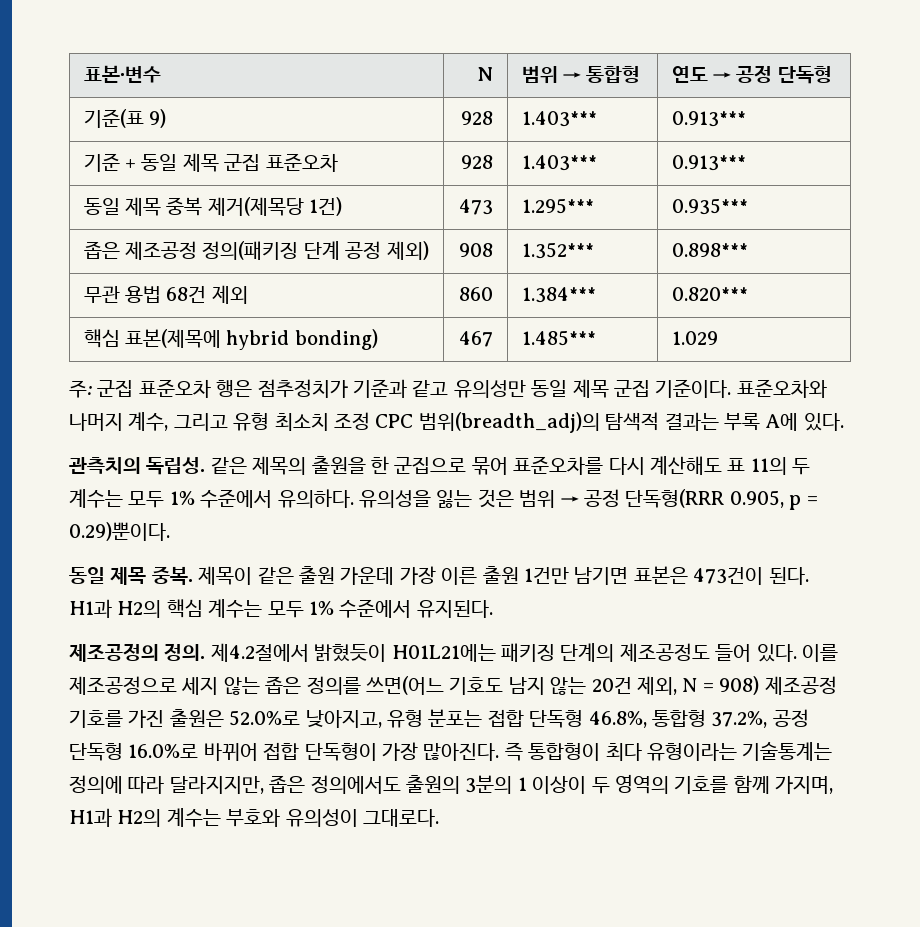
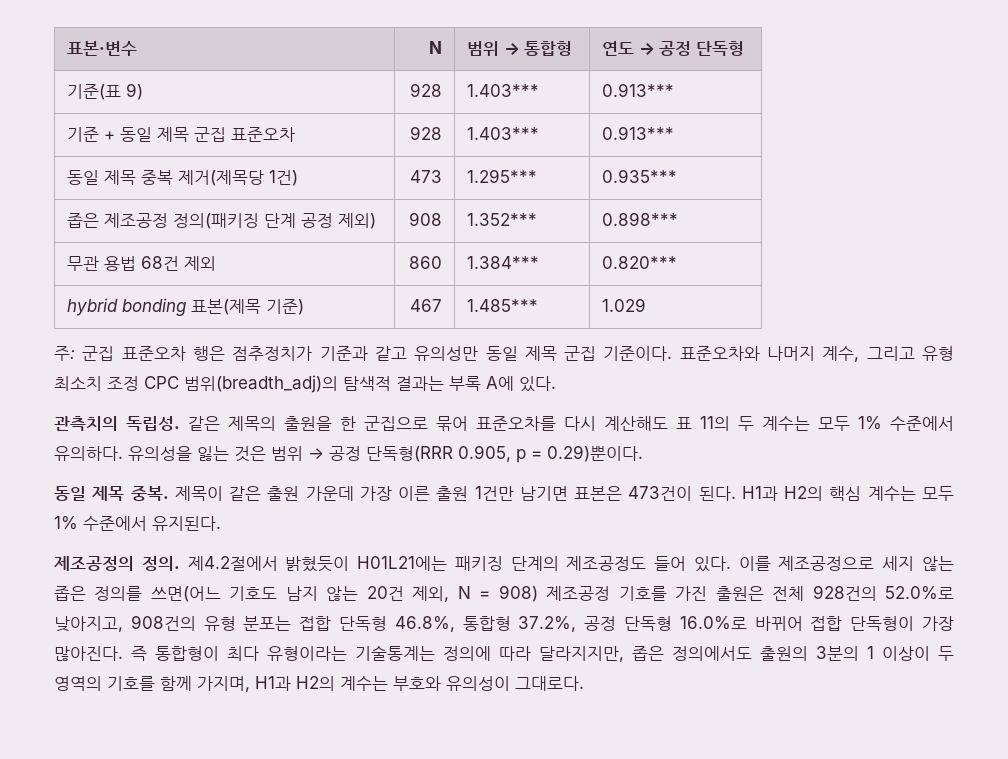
- 핵심 표본(제목에 hybrid bonding) | 467 | 1.485*** | 1.029
+ hybrid bonding 표본(제목 기준) | 467 | 1.485*** | 1.029
- 이를 제조공정으로 세지 않는 좁은 정의를 쓰면(어느 기호도 남지 않는 20건 제외, N = 908) 제조공정 기호를 가진 출원은 52.0%로 낮아지고, 유형 분포는 접합 단독형 46.8%, 통합형 37.2%, 공정 단독형 16.0%로 바뀌어 접합 단독형이 가장 많아진다.
+ 이를 제조공정으로 세지 않는 좁은 정의를 쓰면(어느 기호도 남지 않는 20건 제외, N = 908) 제조공정 기호를 가진 출원은 전체 928건의 52.0%로 낮아지고, 908건의 유형 분포는 접합 단독형 46.8%, 통합형 37.2%, 공정 단독형 16.0%로 바뀌어 접합 단독형이 가장 많아진다.

